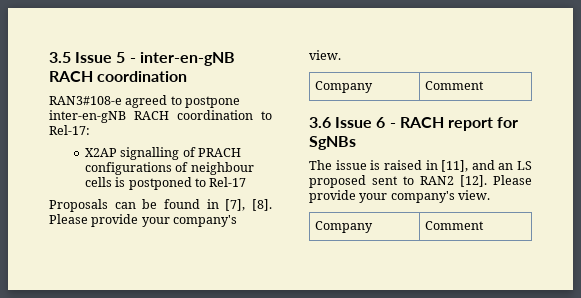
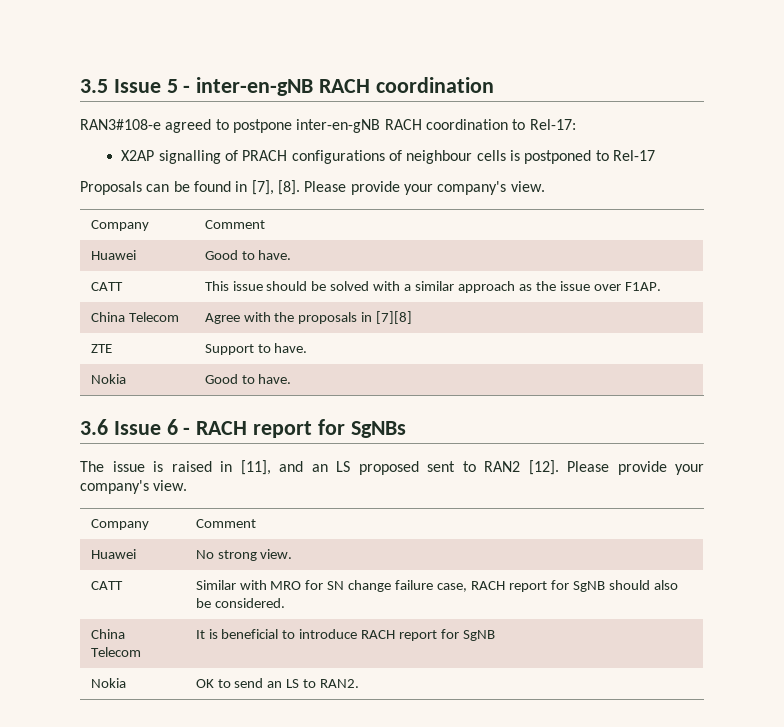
+ Huawei | Good to have.
+ CATT | This issue should be solved with a similar approach as the issue over F1AP.
+ China Telecom | Agree with the proposals in [7][8]
+ ZTE | Support to have.
+ Nokia | Good to have.
+ Huawei | No strong view.
+ CATT | Similar with MRO for SN change failure case, RACH report for SgNB should also be considered.
+ China Telecom | It is beneficial to introduce RACH report for SgNB
+ Nokia | OK to send an LS to RAN2.

